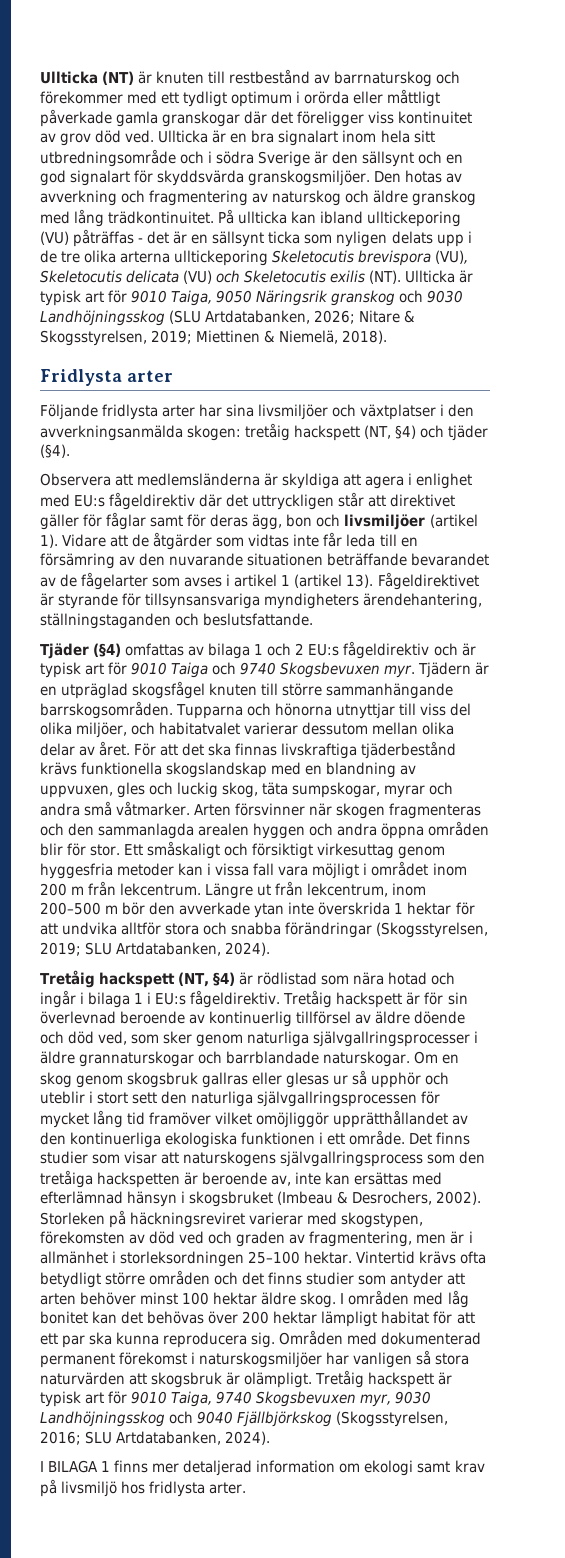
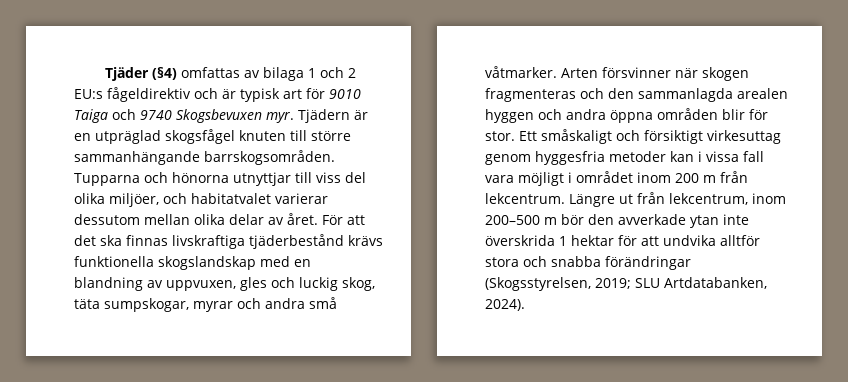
- Ullticka (NT) är knuten till restbestånd av barrnaturskog och förekommer med ett tydligt optimum i orörda eller måttligt påverkade gamla granskogar där det föreligger viss kontinuitet av grov död ved. Ullticka är en bra signalart inom hela sitt utbredningsområde och i södra Sverige är den sällsynt och en god signalart för skyddsvärda granskogsmiljöer. Den hotas av avverkning och fragmentering av naturskog och äldre granskog med lång trädkontinuitet. På ullticka kan ibland ulltickeporing (VU) påträffas - det är en sällsynt ticka som nyligen delats upp i de tre olika arterna ulltickeporing Skeletocutis brevispora (VU), Skeletocutis delicata (VU) och Skeletocutis exilis (NT). Ullticka är typisk art för 9010 Taiga, 9050 Näringsrik granskog och 9030 Landhöjningsskog (SLU Artdatabanken, 2026; Nitare & Skogsstyrelsen, 2019; Miettinen & Niemelä, 2018).
- Fridlysta arter
- Följande fridlysta arter har sina livsmiljöer och växtplatser i den avverkningsanmälda skogen: tretåig hackspett (NT, §4) och tjäder (§4).
- Observera att medlemsländerna är skyldiga att agera i enlighet med EU:s fågeldirektiv där det uttryckligen står att direktivet gäller för fåglar samt för deras ägg, bon och livsmiljöer (artikel 1). Vidare att de åtgärder som vidtas inte får leda till en försämring av den nuvarande situationen beträffande bevarandet av de fågelarter som avses i artikel 1 (artikel 13). Fågeldirektivet är styrande för tillsynsansvariga myndigheters ärendehantering, ställningstaganden och beslutsfattande.
- Tretåig hackspett (NT, §4) är rödlistad som nära hotad och ingår i bilaga 1 i EU:s fågeldirektiv. Tretåig hackspett är för sin överlevnad beroende av kontinuerlig tillförsel av äldre döende och död ved, som sker genom naturliga självgallringsprocesser i äldre grannaturskogar och barrblandade naturskogar. Om en skog genom skogsbruk gallras eller glesas ur så upphör och uteblir i stort sett den naturliga självgallringsprocessen för mycket lång tid framöver vilket omöjliggör upprätthållandet av den kontinuerliga ekologiska funktionen i ett område. Det finns studier som visar att naturskogens självgallringsprocess som den tretåiga hackspetten är beroende av, inte kan ersättas med efterlämnad hänsyn i skogsbruket (Imbeau & Desrochers, 2002). Storleken på häckningsreviret varierar med skogstypen, förekomsten av död ved och graden av fragmentering, men är i allmänhet i storleksordningen 25–100 hektar. Vintertid krävs ofta betydligt större områden och det finns studier som antyder att arten behöver minst 100 hektar äldre skog. I områden med låg bonitet kan det behövas över 200 hektar lämpligt habitat för att ett par ska kunna reproducera sig. Områden med dokumenterad permanent förekomst i naturskogsmiljöer har vanligen så stora naturvärden att skogsbruk är olämpligt. Tretåig hackspett är typisk art för 9010 Taiga, 9740 Skogsbevuxen myr, 9030 Landhöjningsskog och 9040 Fjällbjörkskog (Skogsstyrelsen, 2016; SLU Artdatabanken, 2024).
- I BILAGA 1 finns mer detaljerad information om ekologi samt krav på livsmiljö hos fridlysta arter.

